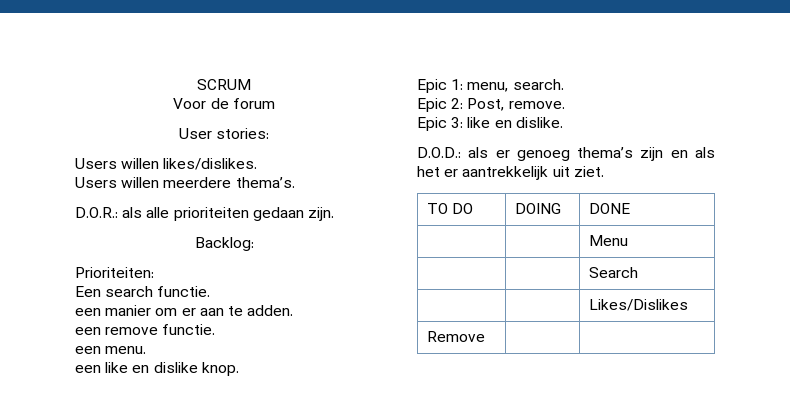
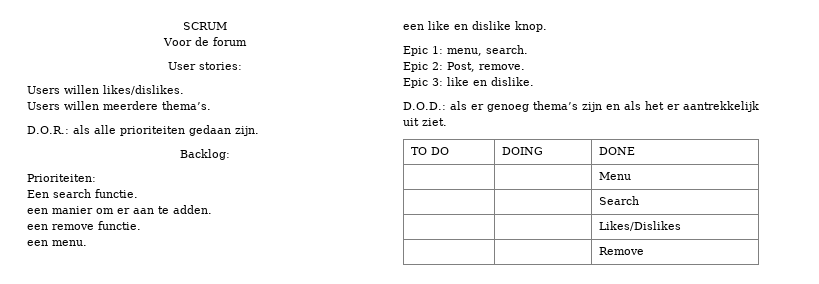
- Remove | |
+ | | Remove

